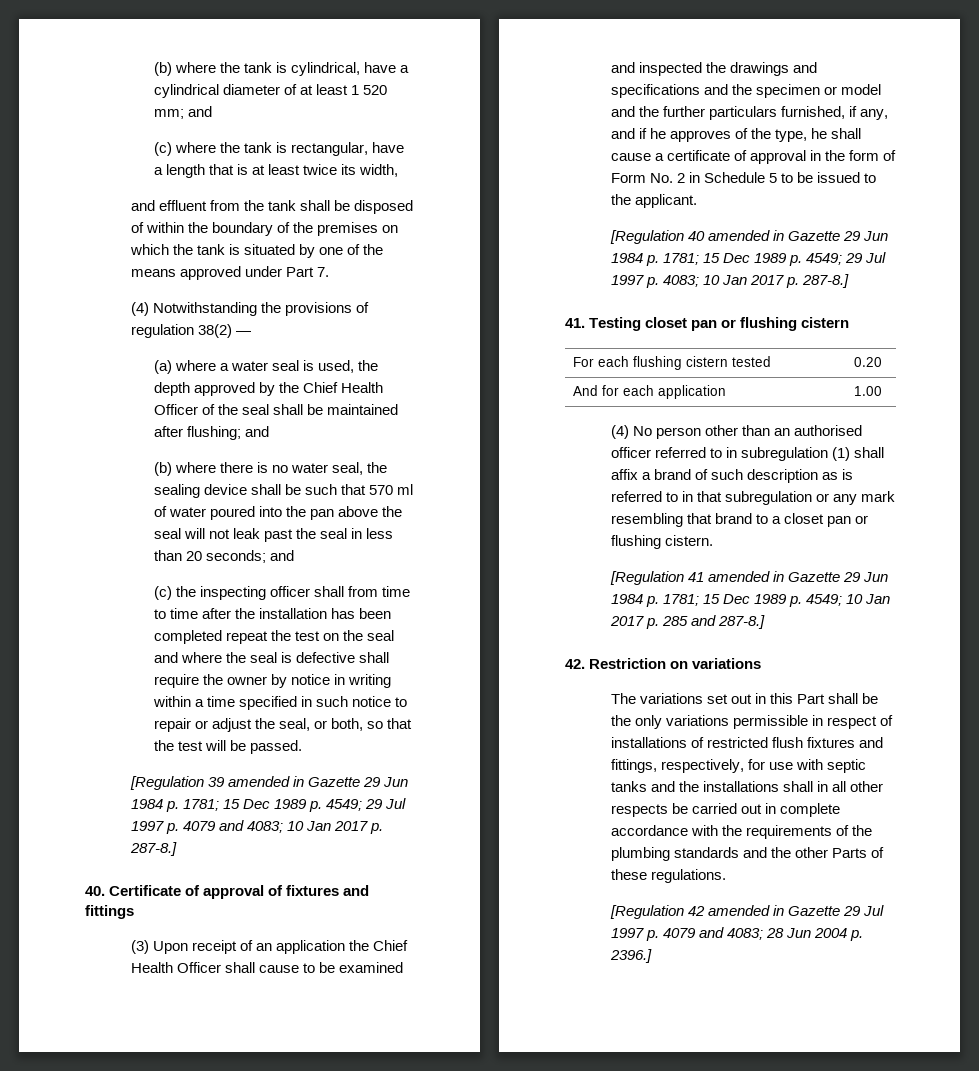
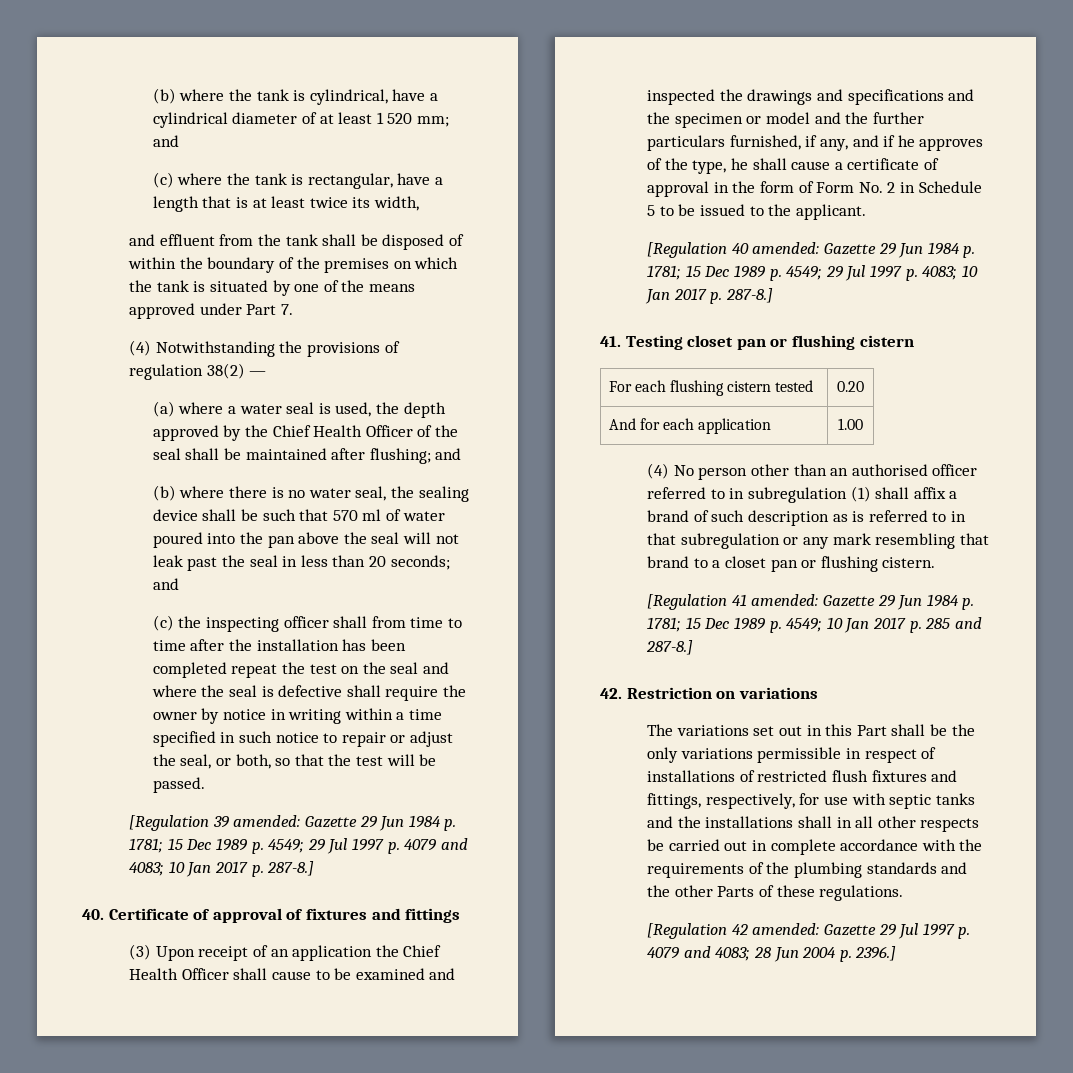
- [Regulation 39 amended in Gazette 29 Jun 1984 p. 1781; 15 Dec 1989 p. 4549; 29 Jul 1997 p. 4079 and 4083; 10 Jan 2017 p. 287-8.]
+ [Regulation 39 amended: Gazette 29 Jun 1984 p. 1781; 15 Dec 1989 p. 4549; 29 Jul 1997 p. 4079 and 4083; 10 Jan 2017 p. 287-8.]
- [Regulation 40 amended in Gazette 29 Jun 1984 p. 1781; 15 Dec 1989 p. 4549; 29 Jul 1997 p. 4083; 10 Jan 2017 p. 287-8.]
+ [Regulation 40 amended: Gazette 29 Jun 1984 p. 1781; 15 Dec 1989 p. 4549; 29 Jul 1997 p. 4083; 10 Jan 2017 p. 287-8.]
- [Regulation 41 amended in Gazette 29 Jun 1984 p. 1781; 15 Dec 1989 p. 4549; 10 Jan 2017 p. 285 and 287-8.]
+ [Regulation 41 amended: Gazette 29 Jun 1984 p. 1781; 15 Dec 1989 p. 4549; 10 Jan 2017 p. 285 and 287-8.]
- [Regulation 42 amended in Gazette 29 Jul 1997 p. 4079 and 4083; 28 Jun 2004 p. 2396.]
+ [Regulation 42 amended: Gazette 29 Jul 1997 p. 4079 and 4083; 28 Jun 2004 p. 2396.]

